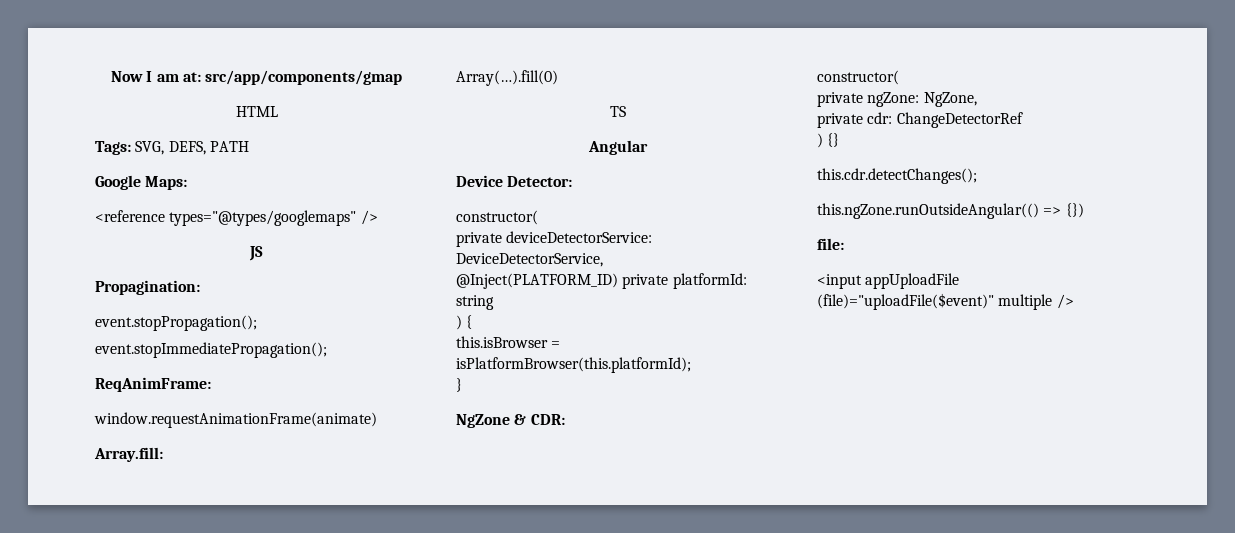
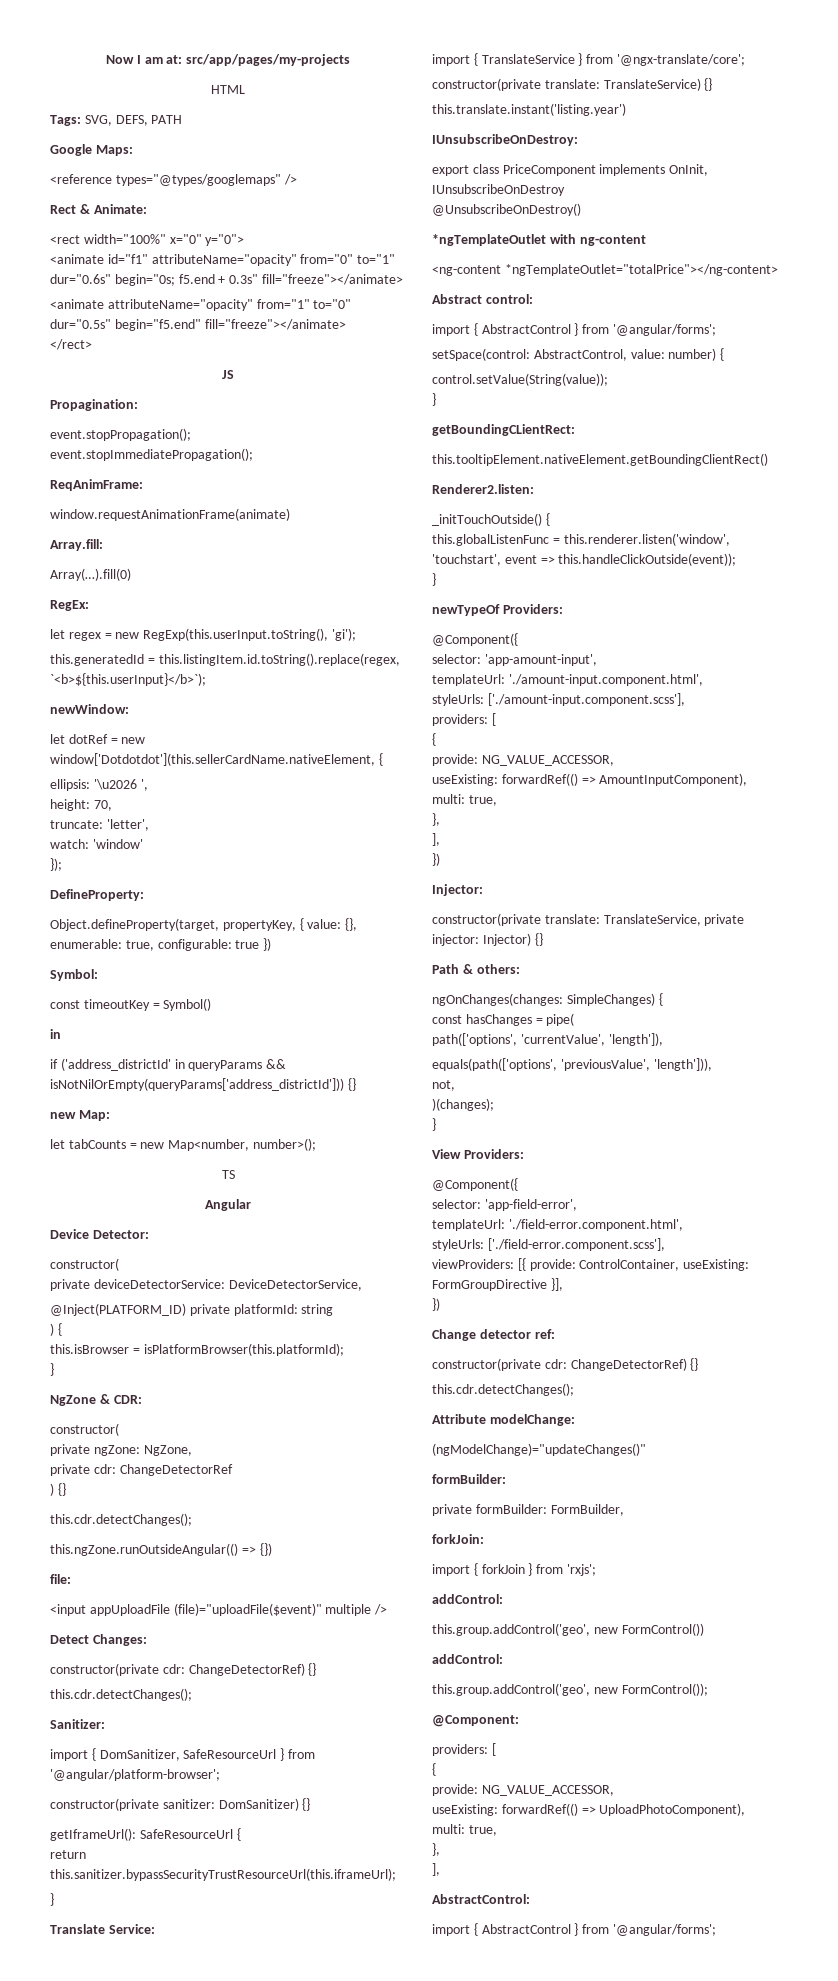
- Now I am at: src/app/components/gmap
+ Now I am at: src/app/pages/my-projects
+ Rect & Animate:
+ <rect width="100%" x="0" y="0">
+ <animate id="f1" attributeName="opacity" from="0" to="1" dur="0.6s" begin="0s; f5.end + 0.3s" fill="freeze"></animate>
+ <animate attributeName="opacity" from="1" to="0" dur="0.5s" begin="f5.end" fill="freeze"></animate>
+ </rect>
+ RegEx:
+ let regex = new RegExp(this.userInput.toString(), 'gi');
+ this.generatedId = this.listingItem.id.toString().replace(regex, `<b>${this.userInput}</b>`);
+ newWindow:
+ let dotRef = new window['Dotdotdot'](this.sellerCardName.nativeElement, {
+ ellipsis: '\u2026 ',
+ height: 70,
+ truncate: 'letter',
+ watch: 'window'
+ });
+ DefineProperty:
+ Object.defineProperty(target, propertyKey, { value: {}, enumerable: true, configurable: true })
+ Symbol:
+ const timeoutKey = Symbol()
+ in
+ if ('address_districtId' in queryParams && isNotNilOrEmpty(queryParams['address_districtId'])) {}
+ new Map:
+ let tabCounts = new Map<number, number>();
+ Detect Changes:
+ constructor(private cdr: ChangeDetectorRef) {}
+ this.cdr.detectChanges();
+ Sanitizer:
+ import { DomSanitizer, SafeResourceUrl } from '@angular/platform-browser';
+ constructor(private sanitizer: DomSanitizer) {}
+ getIframeUrl(): SafeResourceUrl {
+ return this.sanitizer.bypassSecurityTrustResourceUrl(this.iframeUrl);
+ }
+ Translate Service:
+ import { TranslateService } from '@ngx-translate/core';
+ constructor(private translate: TranslateService) {}
+ this.translate.instant('listing.year')
+ IUnsubscribeOnDestroy:
+ export class PriceComponent implements OnInit, IUnsubscribeOnDestroy
+ @UnsubscribeOnDestroy()
+ *ngTemplateOutlet with ng-content
+ <ng-content *ngTemplateOutlet="totalPrice"></ng-content>
+ Abstract control:
+ import { AbstractControl } from '@angular/forms';
+ setSpace(control: AbstractControl, value: number) {
+ control.setValue(String(value));
+ }
+ getBoundingCLientRect:
+ this.tooltipElement.nativeElement.getBoundingClientRect()
+ Renderer2.listen:
+ _initTouchOutside() {
+ this.globalListenFunc = this.renderer.listen('window', 'touchstart', event => this.handleClickOutside(event));
+ }
+ newTypeOf Providers:
+ @Component({
+ selector: 'app-amount-input',
+ templateUrl: './amount-input.component.html',
+ styleUrls: ['./amount-input.component.scss'],
+ providers: [
+ {
+ provide: NG_VALUE_ACCESSOR,
+ useExisting: forwardRef(() => AmountInputComponent),
+ multi: true,
+ },
+ ],
+ })
+ Injector:
+ constructor(private translate: TranslateService, private injector: Injector) {}
+ Path & others:
+ ngOnChanges(changes: SimpleChanges) {
+ const hasChanges = pipe(
+ path(['options', 'currentValue', 'length']),
+ equals(path(['options', 'previousValue', 'length'])),
+ not,
+ )(changes);
+ }
+ View Providers:
+ @Component({
+ selector: 'app-field-error',
+ templateUrl: './field-error.component.html',
+ styleUrls: ['./field-error.component.scss'],
+ viewProviders: [{ provide: ControlContainer, useExisting: FormGroupDirective }],
+ })
+ Change detector ref:
+ constructor(private cdr: ChangeDetectorRef) {}
+ this.cdr.detectChanges();
+ Attribute modelChange:
+ (ngModelChange)="updateChanges()"
+ formBuilder:
+ private formBuilder: FormBuilder,
+ forkJoin:
+ import { forkJoin } from 'rxjs';
+ addControl:
+ this.group.addControl('geo', new FormControl())
+ addControl:
+ this.group.addControl('geo', new FormControl());
+ @Component:
+ providers: [
+ {
+ provide: NG_VALUE_ACCESSOR,
+ useExisting: forwardRef(() => UploadPhotoComponent),
+ multi: true,
+ },
+ ],
+ AbstractControl:
+ import { AbstractControl } from '@angular/forms';

